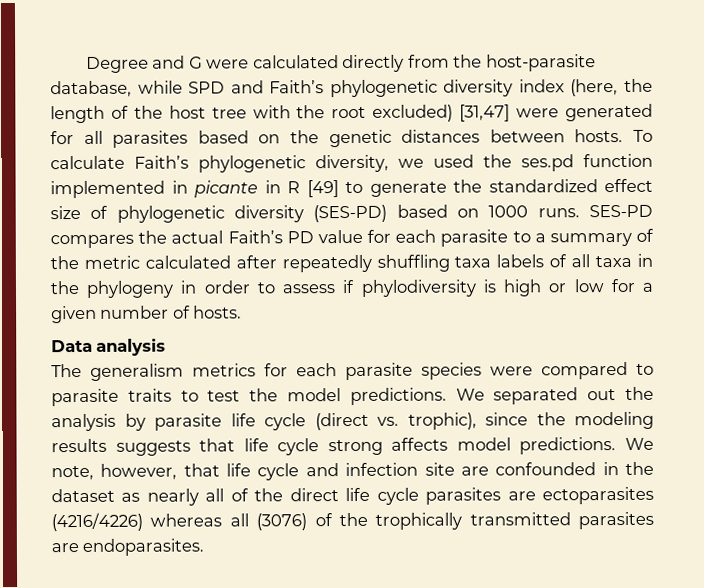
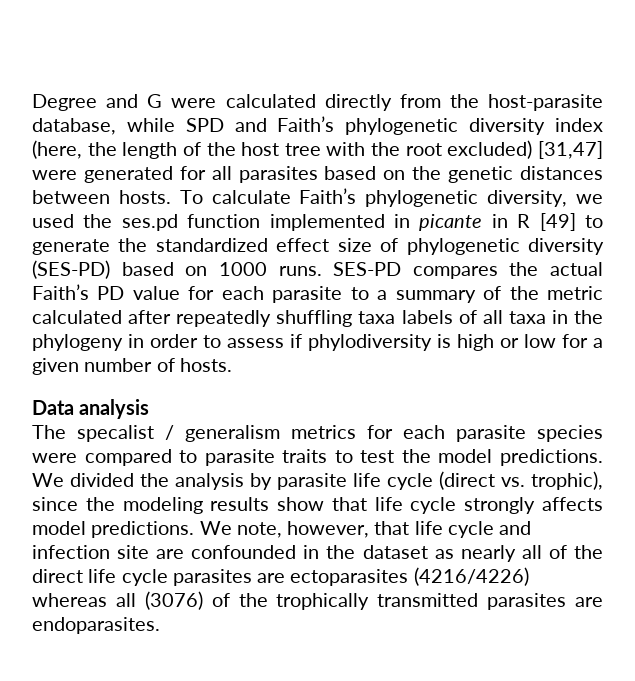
- The generalism metrics for each parasite species were compared to parasite traits to test the model predictions.
+ The specalist / generalism metrics for each parasite species were compared to parasite traits to test the model predictions.
- We separated out the analysis by parasite life cycle (direct vs. trophic), since the modeling results suggests that life cycle strong affects model predictions.
+ We divided the analysis by parasite life cycle (direct vs. trophic), since the modeling results show that life cycle strongly affects model predictions.

